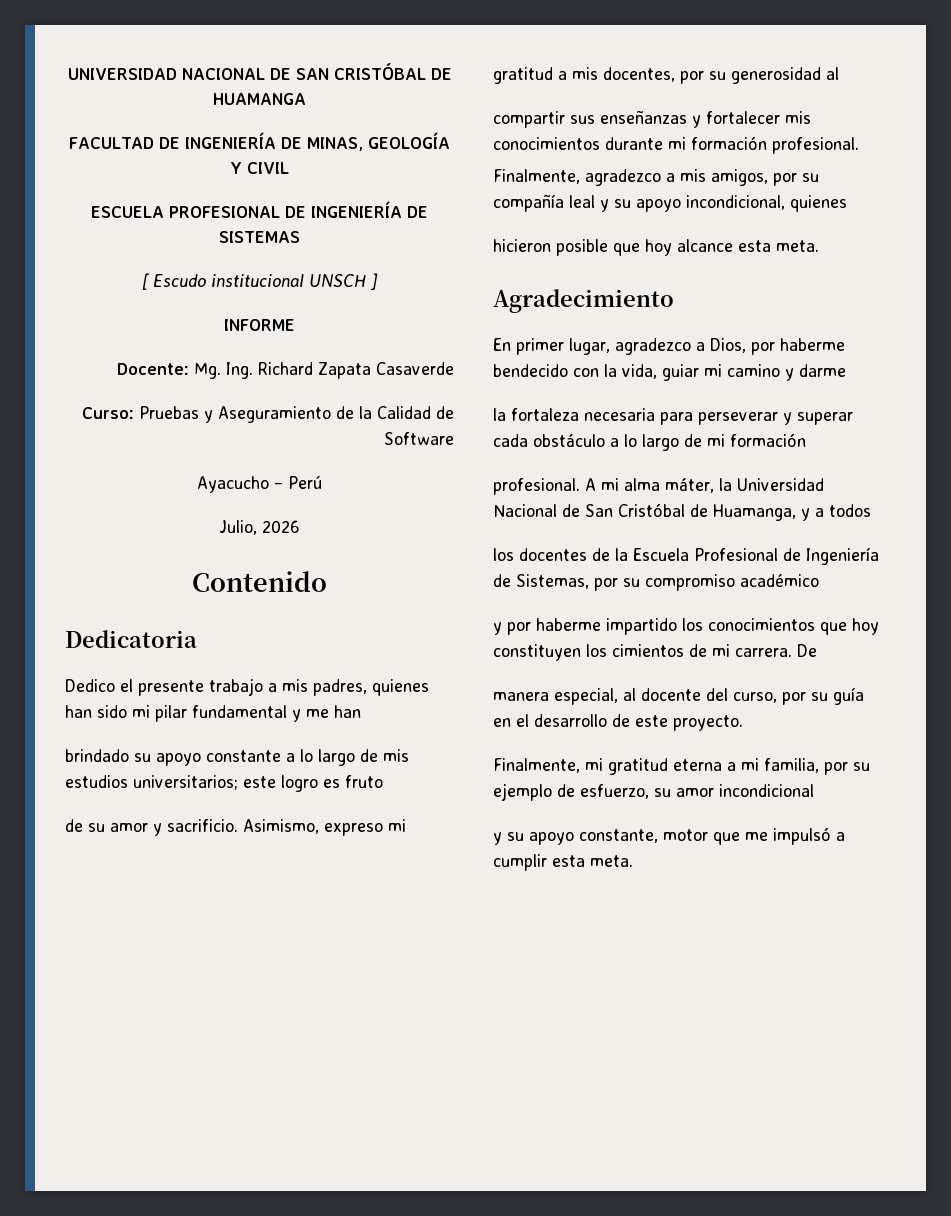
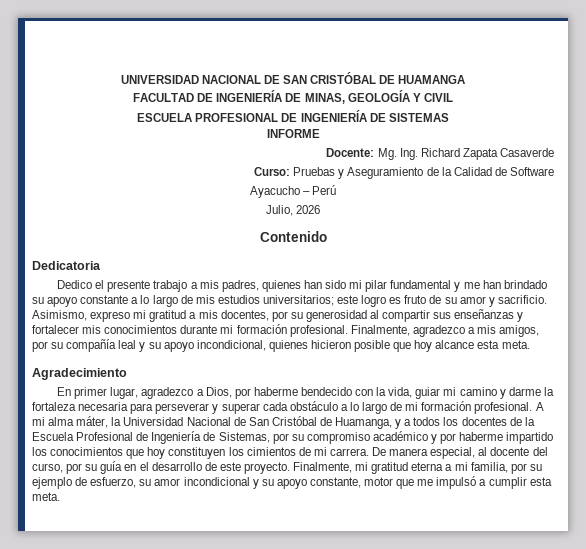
- [ Escudo institucional UNSCH ]
- Dedico el presente trabajo a mis padres, quienes han sido mi pilar fundamental y me han
- brindado su apoyo constante a lo largo de mis estudios universitarios; este logro es fruto
- de su amor y sacrificio.
+ Dedico el presente trabajo a mis padres, quienes han sido mi pilar fundamental y me han brindado su apoyo constante a lo largo de mis estudios universitarios; este logro es fruto de su amor y sacrificio.
- Asimismo, expreso mi gratitud a mis docentes, por su generosidad al
- compartir sus enseñanzas y fortalecer mis conocimientos durante mi formación profesional.
- Finalmente, agradezco a mis amigos, por su compañía leal y su apoyo incondicional, quienes
- hicieron posible que hoy alcance esta meta.
+ Asimismo, expreso mi gratitud a mis docentes, por su generosidad al compartir sus enseñanzas y fortalecer mis conocimientos durante mi formación profesional. Finalmente, agradezco a mis amigos, por su compañía leal y su apoyo incondicional, quienes hicieron posible que hoy alcance esta meta.
- En primer lugar, agradezco a Dios, por haberme bendecido con la vida, guiar mi camino y darme
- la fortaleza necesaria para perseverar y superar cada obstáculo a lo largo de mi formación
- profesional.
+ En primer lugar, agradezco a Dios, por haberme bendecido con la vida, guiar mi camino y darme la fortaleza necesaria para perseverar y superar cada obstáculo a lo largo de mi formación profesional.
- A mi alma máter, la Universidad Nacional de San Cristóbal de Huamanga, y a todos
- los docentes de la Escuela Profesional de Ingeniería de Sistemas, por su compromiso académico
- y por haberme impartido los conocimientos que hoy constituyen los cimientos de mi carrera.
+ A mi alma máter, la Universidad Nacional de San Cristóbal de Huamanga, y a todos los docentes de la Escuela Profesional de Ingeniería de Sistemas, por su compromiso académico y por haberme impartido los conocimientos que hoy constituyen los cimientos de mi carrera.
- De
- manera especial, al docente del curso, por su guía en el desarrollo de este proyecto.
- Finalmente, mi gratitud eterna a mi familia, por su ejemplo de esfuerzo, su amor incondicional
- y su apoyo constante, motor que me impulsó a cumplir esta meta.
+ De manera especial, al docente del curso, por su guía en el desarrollo de este proyecto. Finalmente, mi gratitud eterna a mi familia, por su ejemplo de esfuerzo, su amor incondicional y su apoyo constante, motor que me impulsó a cumplir esta meta.

